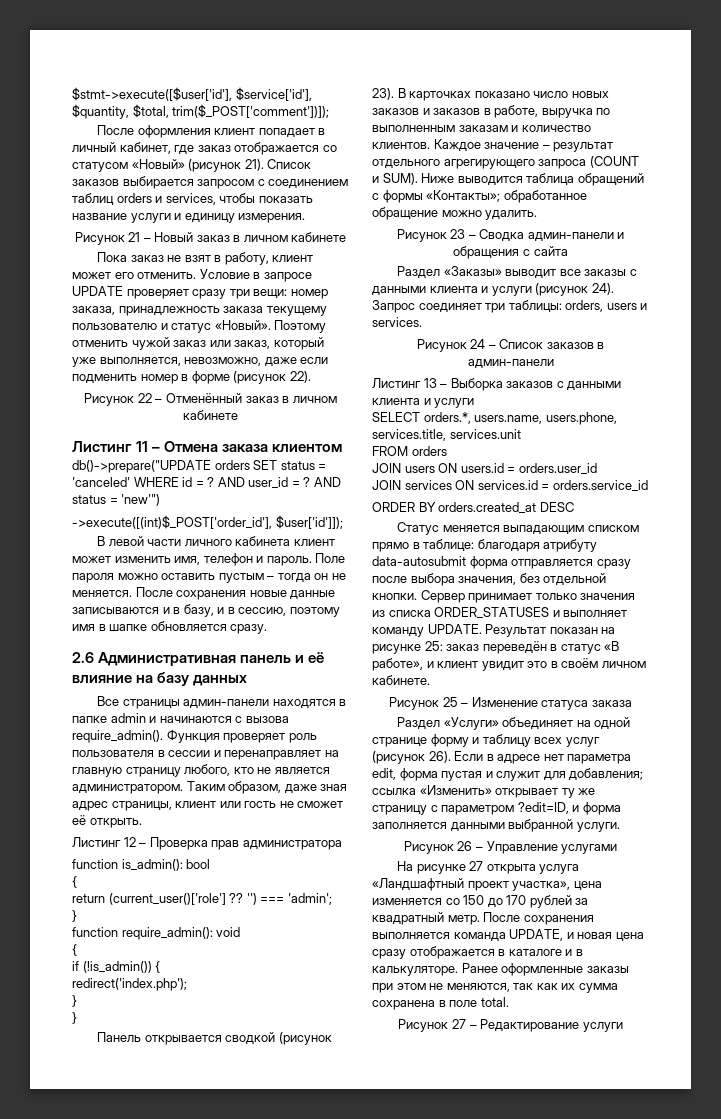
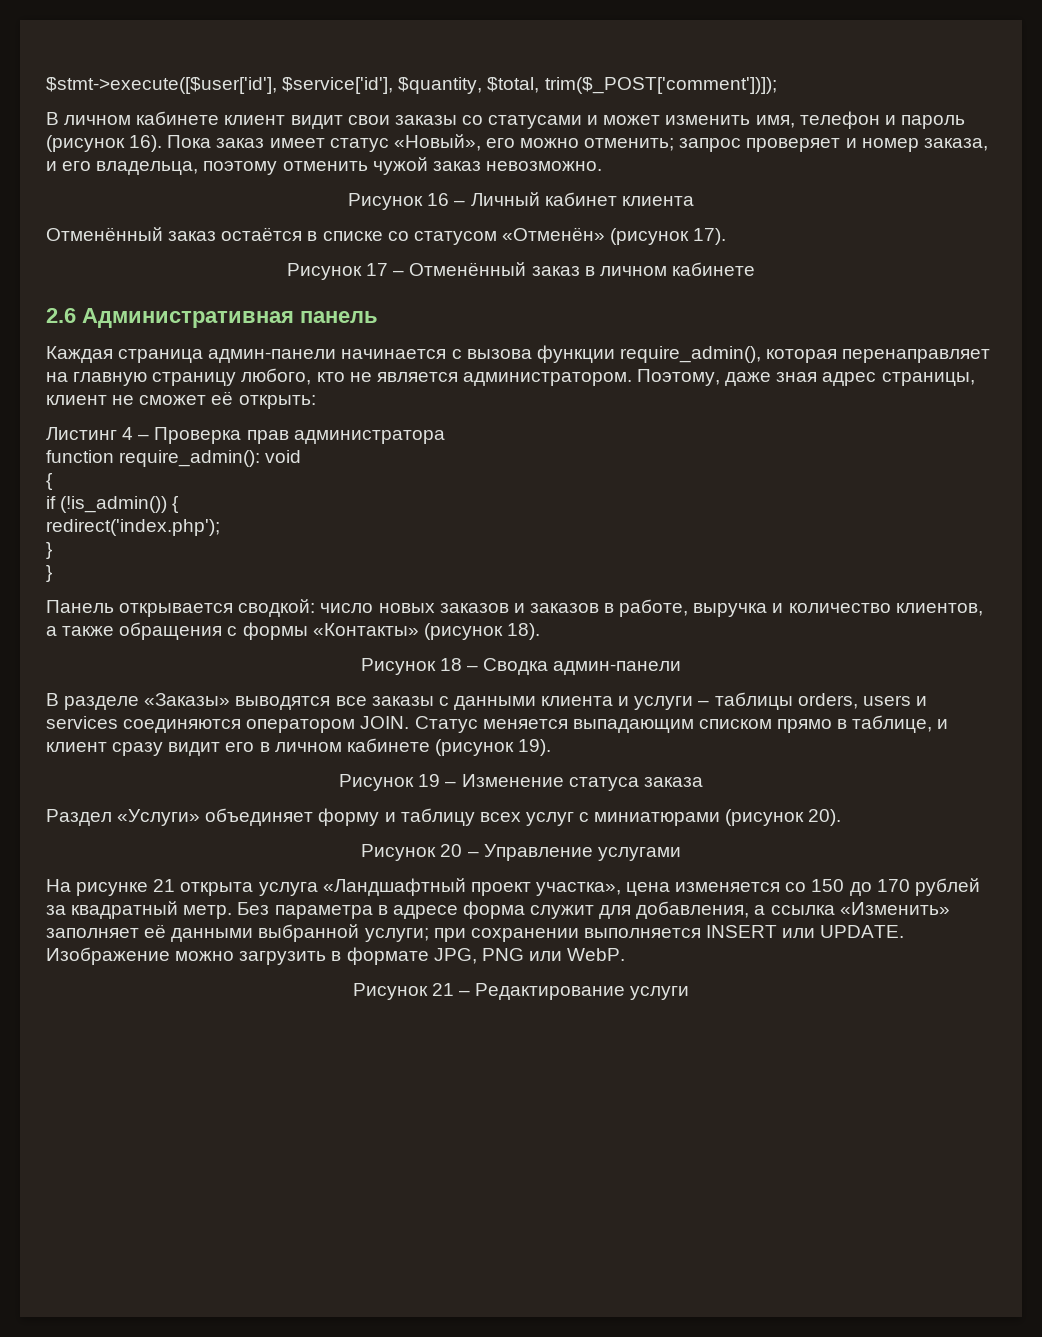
- После оформления клиент попадает в личный кабинет, где заказ отображается со статусом «Новый» (рисунок 21). Список заказов выбирается запросом с соединением таблиц orders и services, чтобы показать название услуги и единицу измерения.
- Рисунок 21 – Новый заказ в личном кабинете
- Пока заказ не взят в работу, клиент может его отменить. Условие в запросе UPDATE проверяет сразу три вещи: номер заказа, принадлежность заказа текущему пользователю и статус «Новый». Поэтому отменить чужой заказ или заказ, который уже выполняется, невозможно, даже если подменить номер в форме (рисунок 22).
- Рисунок 22 – Отменённый заказ в личном кабинете
+ В личном кабинете клиент видит свои заказы со статусами и может изменить имя, телефон и пароль (рисунок 16). Пока заказ имеет статус «Новый», его можно отменить; запрос проверяет и номер заказа, и его владельца, поэтому отменить чужой заказ невозможно.
+ Рисунок 16 – Личный кабинет клиента
+ Отменённый заказ остаётся в списке со статусом «Отменён» (рисунок 17).
+ Рисунок 17 – Отменённый заказ в личном кабинете
- Листинг 11 – Отмена заказа клиентом
- db()->prepare("UPDATE orders SET status = 'canceled' WHERE id = ? AND user_id = ? AND status = 'new'")
- ->execute([(int)$_POST['order_id'], $user['id']]);
- В левой части личного кабинета клиент может изменить имя, телефон и пароль. Поле пароля можно оставить пустым – тогда он не меняется. После сохранения новые данные записываются и в базу, и в сессию, поэтому имя в шапке обновляется сразу.
- 2.6 Административная панель и её влияние на базу данных
- Все страницы админ-панели находятся в папке admin и начинаются с вызова require_admin(). Функция проверяет роль пользователя в сессии и перенаправляет на главную страницу любого, кто не является администратором.
+ 2.6 Административная панель
+ Каждая страница админ-панели начинается с вызова функции require_admin(), которая перенаправляет на главную страницу любого, кто не является администратором.
- Таким образом, даже зная адрес страницы, клиент или гость не сможет её открыть.
- Листинг 12 – Проверка прав администратора
+ Поэтому, даже зная адрес страницы, клиент не сможет её открыть:
+ Листинг 4 – Проверка прав администратора
- function is_admin(): bool
- {
- return (current_user()['role'] ?? '') === 'admin';
- }
- Панель открывается сводкой (рисунок 23). В карточках показано число новых заказов и заказов в работе, выручка по выполненным заказам и количество клиентов. Каждое значение – результат отдельного агрегирующего запроса (COUNT и SUM). Ниже выводится таблица обращений с формы «Контакты»; обработанное обращение можно удалить.
- Рисунок 23 – Сводка админ-панели и обращения с сайта
- Раздел «Заказы» выводит все заказы с данными клиента и услуги (рисунок 24). Запрос соединяет три таблицы: orders, users и services.
- Рисунок 24 – Список заказов в админ-панели
- Листинг 13 – Выборка заказов с данными клиента и услуги
- SELECT orders.*, users.name, users.phone, services.title, services.unit
- FROM orders
- JOIN users ON users.id = orders.user_id
- JOIN services ON services.id = orders.service_id
- ORDER BY orders.created_at DESC
- Статус меняется выпадающим списком прямо в таблице: благодаря атрибуту data-autosubmit форма отправляется сразу после выбора значения, без отдельной кнопки. Сервер принимает только значения из списка ORDER_STATUSES и выполняет команду UPDATE. Результат показан на рисунке 25: заказ переведён в статус «В работе», и клиент увидит это в своём личном кабинете.
- Рисунок 25 – Изменение статуса заказа
+ Панель открывается сводкой: число новых заказов и заказов в работе, выручка и количество клиентов, а также обращения с формы «Контакты» (рисунок 18).
+ Рисунок 18 – Сводка админ-панели
+ В разделе «Заказы» выводятся все заказы с данными клиента и услуги – таблицы orders, users и services соединяются оператором JOIN. Статус меняется выпадающим списком прямо в таблице, и клиент сразу видит его в личном кабинете (рисунок 19).
+ Рисунок 19 – Изменение статуса заказа
- Раздел «Услуги» объединяет на одной странице форму и таблицу всех услуг (рисунок 26). Если в адресе нет параметра edit, форма пустая и служит для добавления; ссылка «Изменить» открывает ту же страницу с параметром ?edit=ID, и форма заполняется данными выбранной услуги.
- Рисунок 26 – Управление услугами
+ Раздел «Услуги» объединяет форму и таблицу всех услуг с миниатюрами (рисунок 20).
+ Рисунок 20 – Управление услугами
- На рисунке 27 открыта услуга «Ландшафтный проект участка», цена изменяется со 150 до 170 рублей за квадратный метр.
+ На рисунке 21 открыта услуга «Ландшафтный проект участка», цена изменяется со 150 до 170 рублей за квадратный метр.
- После сохранения выполняется команда UPDATE, и новая цена сразу отображается в каталоге и в калькуляторе. Ранее оформленные заказы при этом не меняются, так как их сумма сохранена в поле total.
- Рисунок 27 – Редактирование услуги
+ Без параметра в адресе форма служит для добавления, а ссылка «Изменить» заполняет её данными выбранной услуги; при сохранении выполняется INSERT или UPDATE. Изображение можно загрузить в формате JPG, PNG или WebP.
+ Рисунок 21 – Редактирование услуги

